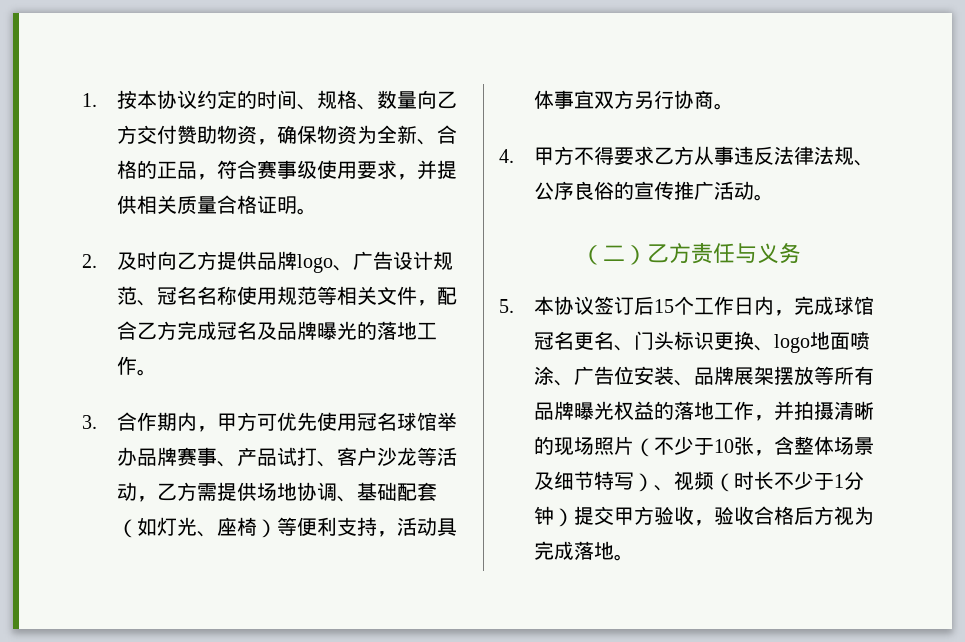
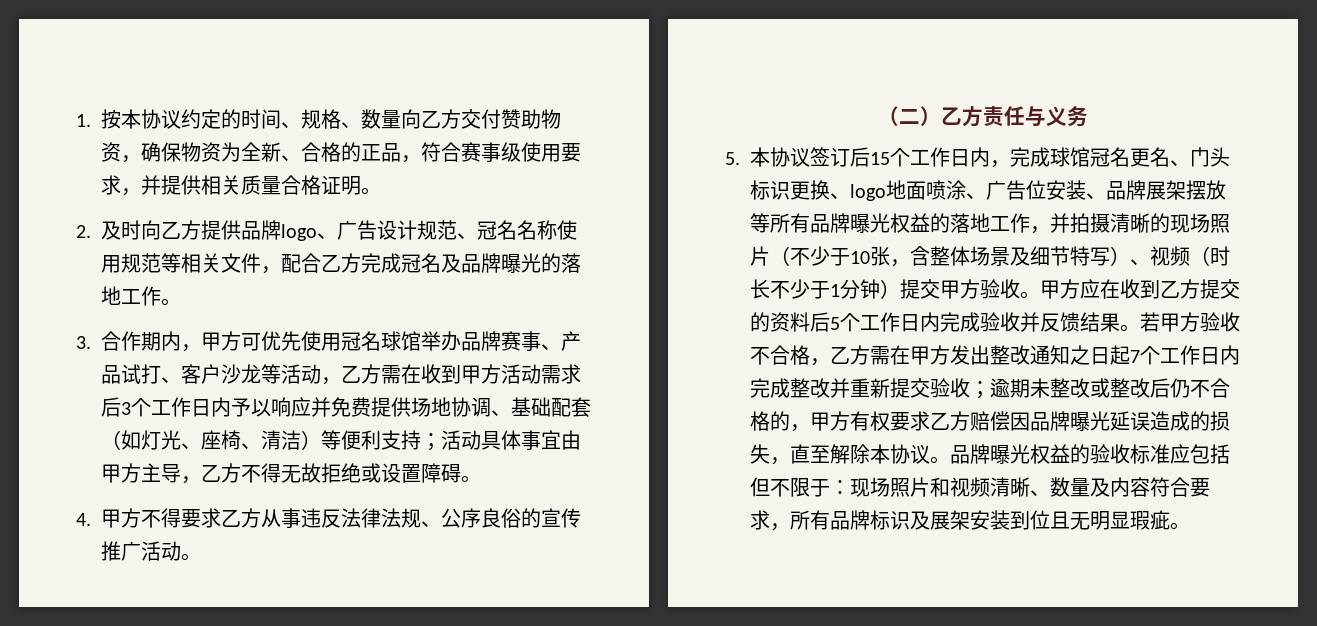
- 3.合作期内，甲方可优先使用冠名球馆举办品牌赛事、产品试打、客户沙龙等活动，乙方需提供场地协调、基础配套（如灯光、座椅）等便利支持，活动具体事宜双方另行协商。
+ 3.合作期内，甲方可优先使用冠名球馆举办品牌赛事、产品试打、客户沙龙等活动，乙方需在收到甲方活动需求后3个工作日内予以响应并免费提供场地协调、基础配套（如灯光、座椅、清洁）等便利支持；活动具体事宜由甲方主导，乙方不得无故拒绝或设置障碍。
- 5.本协议签订后15个工作日内，完成球馆冠名更名、门头标识更换、logo地面喷涂、广告位安装、品牌展架摆放等所有品牌曝光权益的落地工作，并拍摄清晰的现场照片（不少于10张，含整体场景及细节特写）、视频（时长不少于1分钟）提交甲方验收，验收合格后方视为完成落地。
+ 5.本协议签订后15个工作日内，完成球馆冠名更名、门头标识更换、logo地面喷涂、广告位安装、品牌展架摆放等所有品牌曝光权益的落地工作，并拍摄清晰的现场照片（不少于10张，含整体场景及细节特写）、视频（时长不少于1分钟）提交甲方验收。甲方应在收到乙方提交的资料后5个工作日内完成验收并反馈结果。若甲方验收不合格，乙方需在甲方发出整改通知之日起7个工作日内完成整改并重新提交验收；逾期未整改或整改后仍不合格的，甲方有权要求乙方赔偿因品牌曝光延误造成的损失，直至解除本协议。品牌曝光权益的验收标准应包括但不限于：现场照片和视频清晰、数量及内容符合要求，所有品牌标识及展架安装到位且无明显瑕疵。

